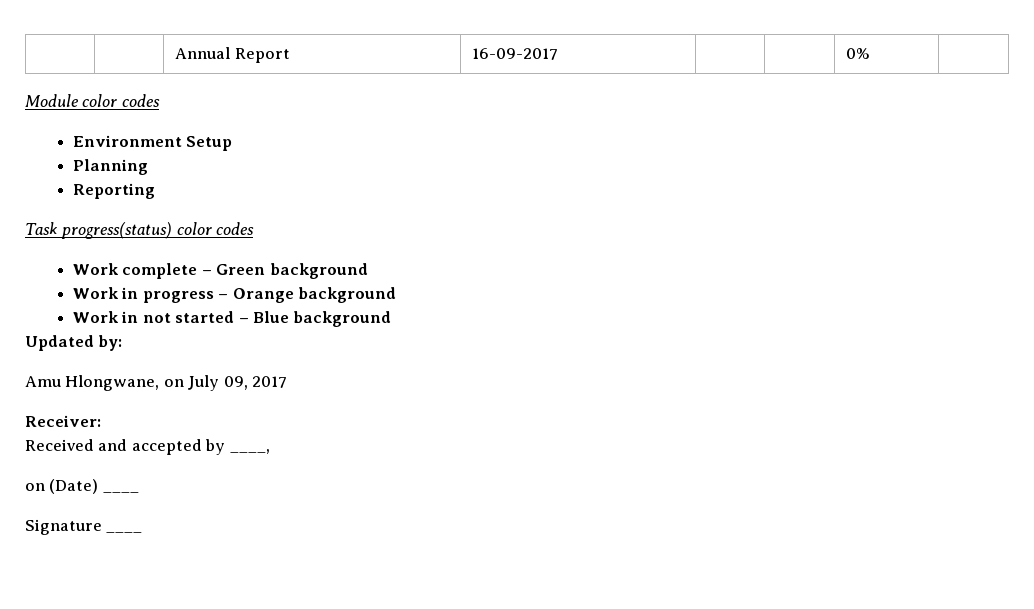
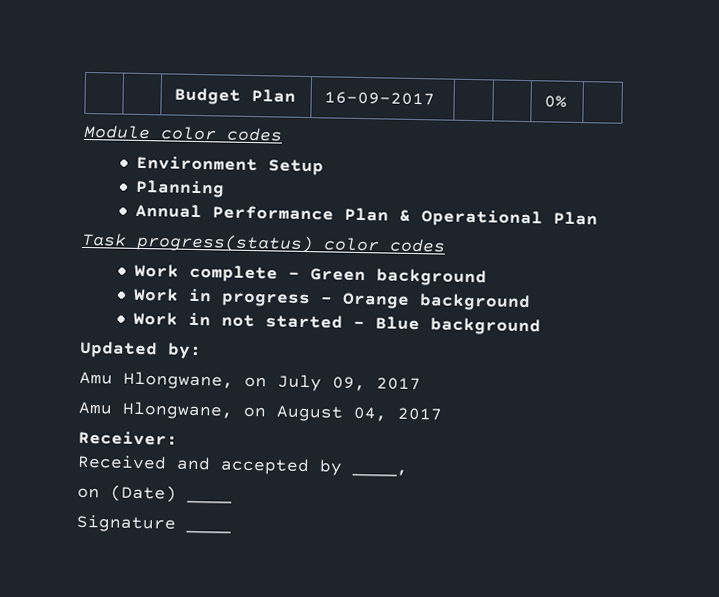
- | | Annual Report | 16-09-2017 | | | 0% |
+ | | Budget Plan | 16-09-2017 | | | 0% |
- Reporting
+ Annual Performance Plan & Operational Plan
+ Amu Hlongwane, on August 04, 2017

